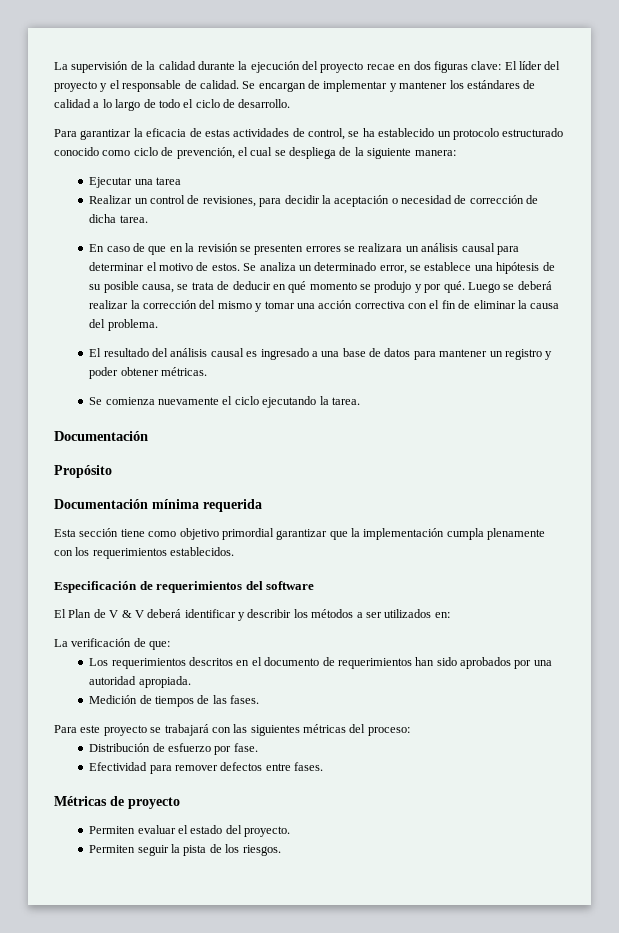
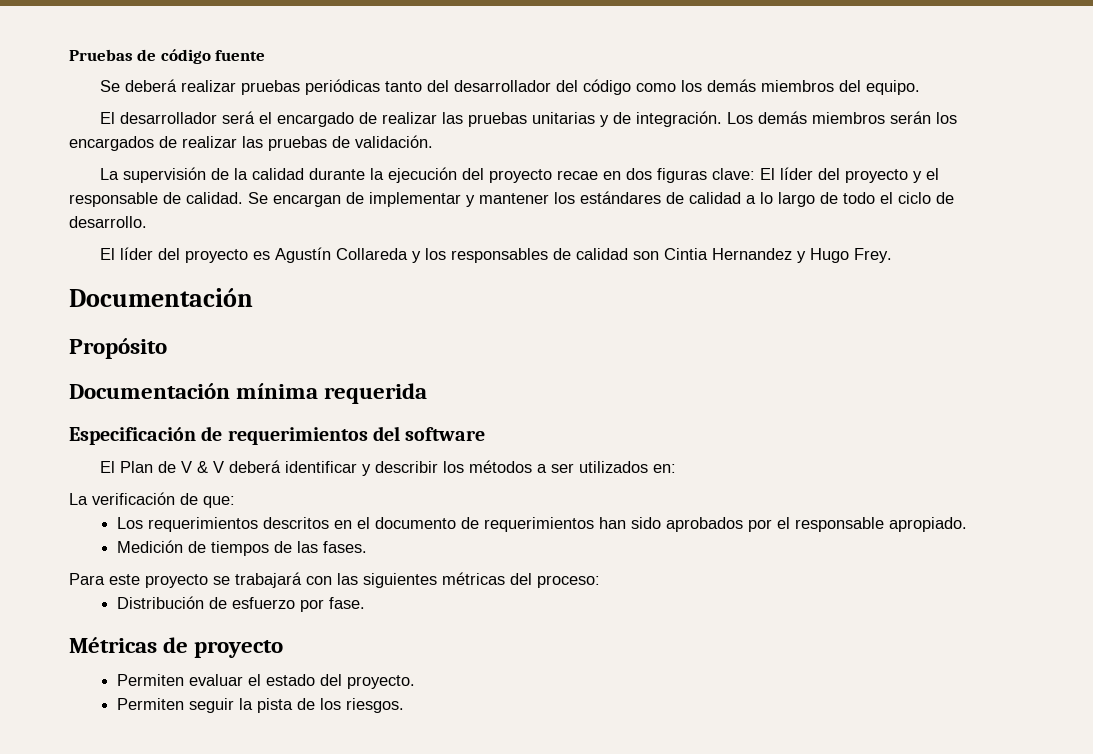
+ Pruebas de código fuente
+ Se deberá realizar pruebas periódicas tanto del desarrollador del código como los demás miembros del equipo.
+ El desarrollador será el encargado de realizar las pruebas unitarias y de integración. Los demás miembros serán los encargados de realizar las pruebas de validación.
- Para garantizar la eficacia de estas actividades de control, se ha establecido un protocolo estructurado conocido como ciclo de prevención, el cual se despliega de la siguiente manera:
- Ejecutar una tarea
- Realizar un control de revisiones, para decidir la aceptación o necesidad de corrección de dicha tarea.
- En caso de que en la revisión se presenten errores se realizara un análisis causal para determinar el motivo de estos. Se analiza un determinado error, se establece una hipótesis de su posible causa, se trata de deducir en qué momento se produjo y por qué. Luego se deberá realizar la corrección del mismo y tomar una acción correctiva con el fin de eliminar la causa del problema.
- El resultado del análisis causal es ingresado a una base de datos para mantener un registro y poder obtener métricas.
- Se comienza nuevamente el ciclo ejecutando la tarea.
+ El líder del proyecto es Agustín Collareda y los responsables de calidad son Cintia Hernandez y Hugo Frey.
- Esta sección tiene como objetivo primordial garantizar que la implementación cumpla plenamente con los requerimientos establecidos.
- Los requerimientos descritos en el documento de requerimientos han sido aprobados por una autoridad apropiada.
+ Los requerimientos descritos en el documento de requerimientos han sido aprobados por el responsable apropiado.
- Efectividad para remover defectos entre fases.

